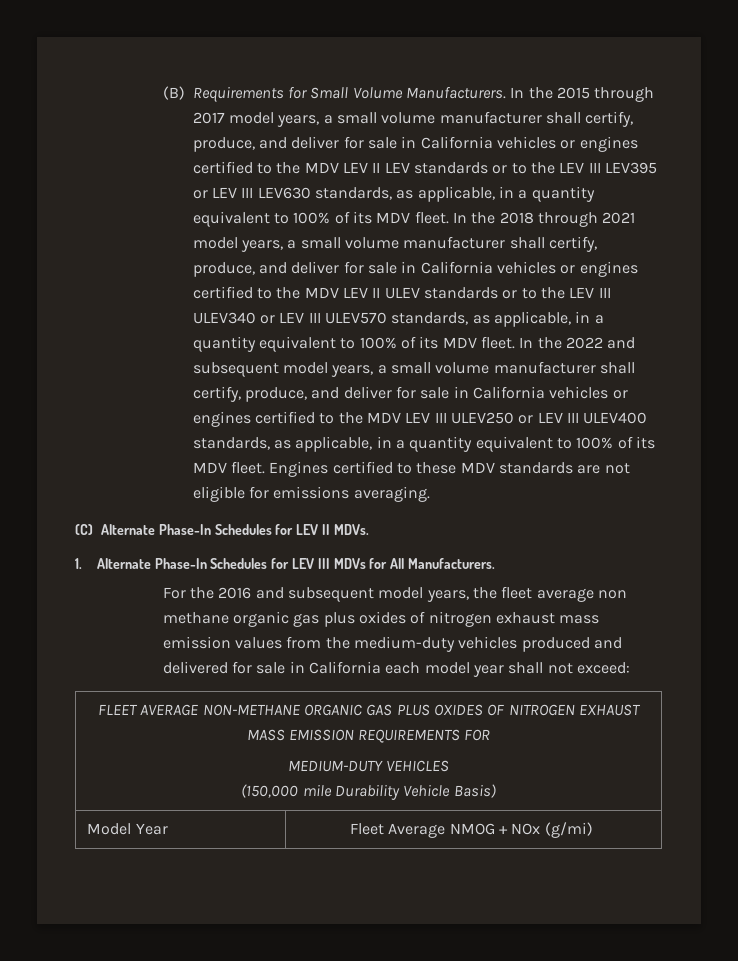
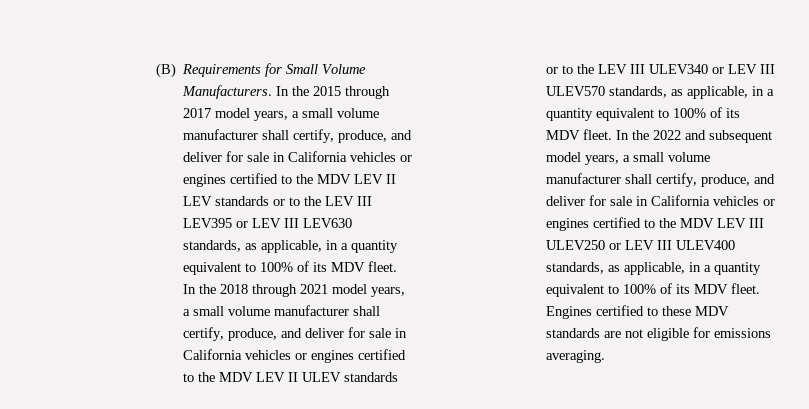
- (C) Alternate Phase-In Schedules for LEV II MDVs.
- 1. Alternate Phase-In Schedules for LEV III MDVs for All Manufacturers.
- For the 2016 and subsequent model years, the fleet average non methane organic gas plus oxides of nitrogen exhaust mass emission values from the medium-duty vehicles produced and delivered for sale in California each model year shall not exceed:
- FLEET AVERAGE NON-METHANE ORGANIC GAS PLUS OXIDES OF NITROGEN EXHAUST MASS EMISSION REQUIREMENTS FOR
- MEDIUM-DUTY VEHICLES
- (150,000 mile Durability Vehicle Basis)
- Model Year | Fleet Average NMOG + NOx (g/mi)

